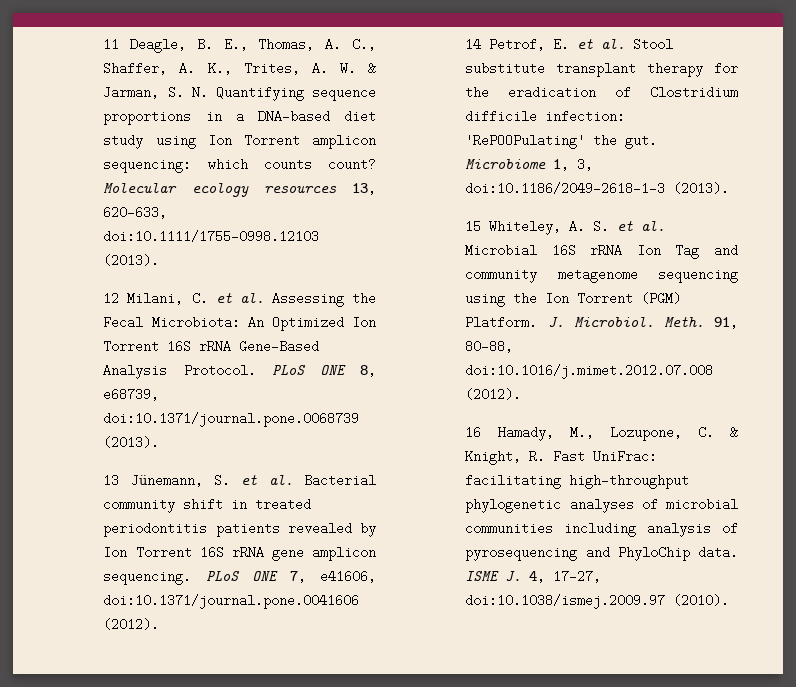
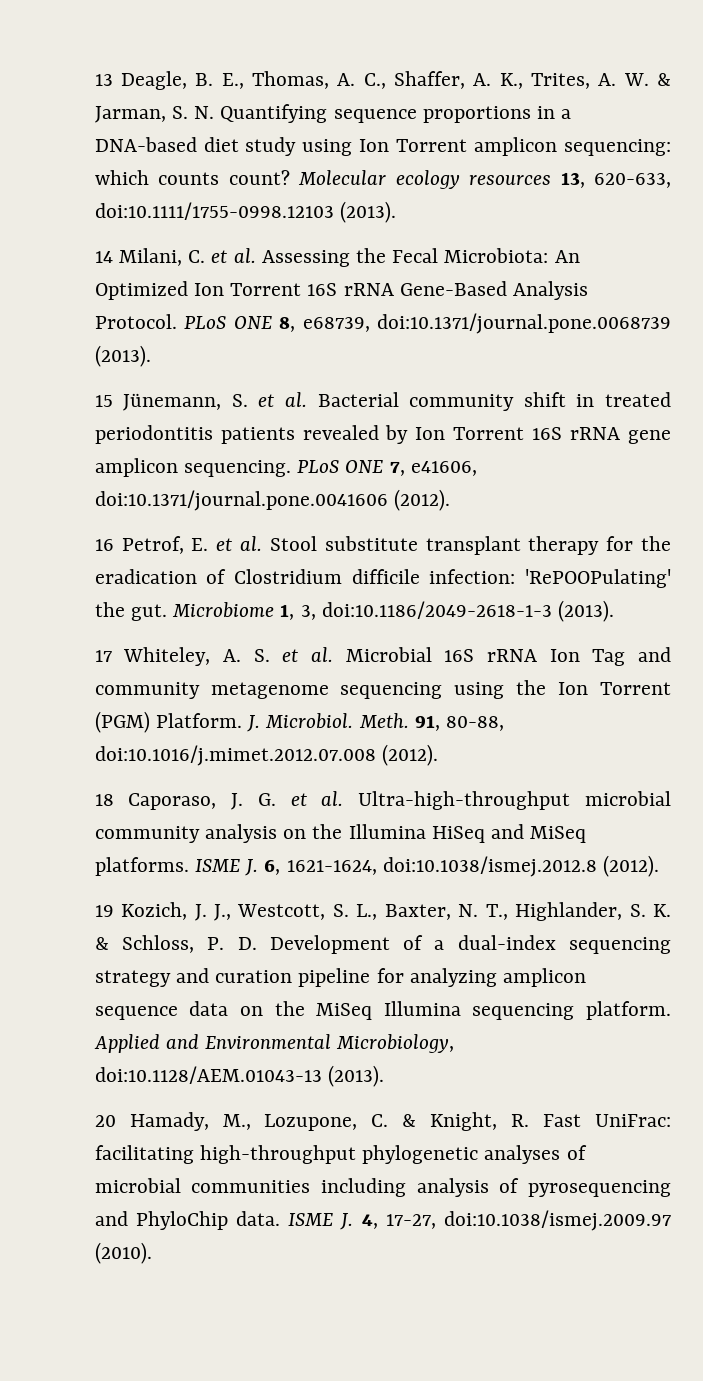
- 11 Deagle, B. E., Thomas, A. C., Shaffer, A. K., Trites, A. W. & Jarman, S. N. Quantifying sequence proportions in a DNA-based diet study using Ion Torrent amplicon sequencing: which counts count?
+ 13 Deagle, B. E., Thomas, A. C., Shaffer, A. K., Trites, A. W. & Jarman, S. N. Quantifying sequence proportions in a DNA-based diet study using Ion Torrent amplicon sequencing: which counts count?
- 12 Milani, C. et al. Assessing the Fecal Microbiota: An Optimized Ion Torrent 16S rRNA Gene-Based Analysis Protocol.
+ 14 Milani, C. et al. Assessing the Fecal Microbiota: An Optimized Ion Torrent 16S rRNA Gene-Based Analysis Protocol.
- 13 Jünemann, S. et al. Bacterial community shift in treated periodontitis patients revealed by Ion Torrent 16S rRNA gene amplicon sequencing.
+ 15 Jünemann, S. et al. Bacterial community shift in treated periodontitis patients revealed by Ion Torrent 16S rRNA gene amplicon sequencing.
- 14 Petrof, E. et al. Stool substitute transplant therapy for the eradication of Clostridium difficile infection: 'RePOOPulating' the gut.
+ 16 Petrof, E. et al. Stool substitute transplant therapy for the eradication of Clostridium difficile infection: 'RePOOPulating' the gut.
- 15 Whiteley, A. S. et al. Microbial 16S rRNA Ion Tag and community metagenome sequencing using the Ion Torrent (PGM) Platform.
+ 17 Whiteley, A. S. et al. Microbial 16S rRNA Ion Tag and community metagenome sequencing using the Ion Torrent (PGM) Platform.
- 16 Hamady, M., Lozupone, C. & Knight, R. Fast UniFrac: facilitating high-throughput phylogenetic analyses of microbial communities including analysis of pyrosequencing and PhyloChip data.
+ 18 Caporaso, J. G. et al. Ultra-high-throughput microbial community analysis on the Illumina HiSeq and MiSeq platforms. ISME J. 6, 1621-1624, doi:10.1038/ismej.2012.8 (2012).
+ 19 Kozich, J. J., Westcott, S. L., Baxter, N. T., Highlander, S. K. & Schloss, P. D. Development of a dual-index sequencing strategy and curation pipeline for analyzing amplicon sequence data on the MiSeq Illumina sequencing platform. Applied and Environmental Microbiology, doi:10.1128/AEM.01043-13 (2013).
+ 20 Hamady, M., Lozupone, C. & Knight, R. Fast UniFrac: facilitating high-throughput phylogenetic analyses of microbial communities including analysis of pyrosequencing and PhyloChip data.

